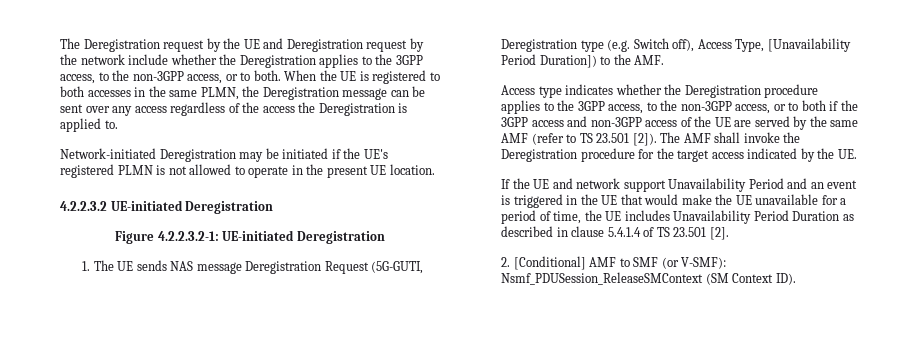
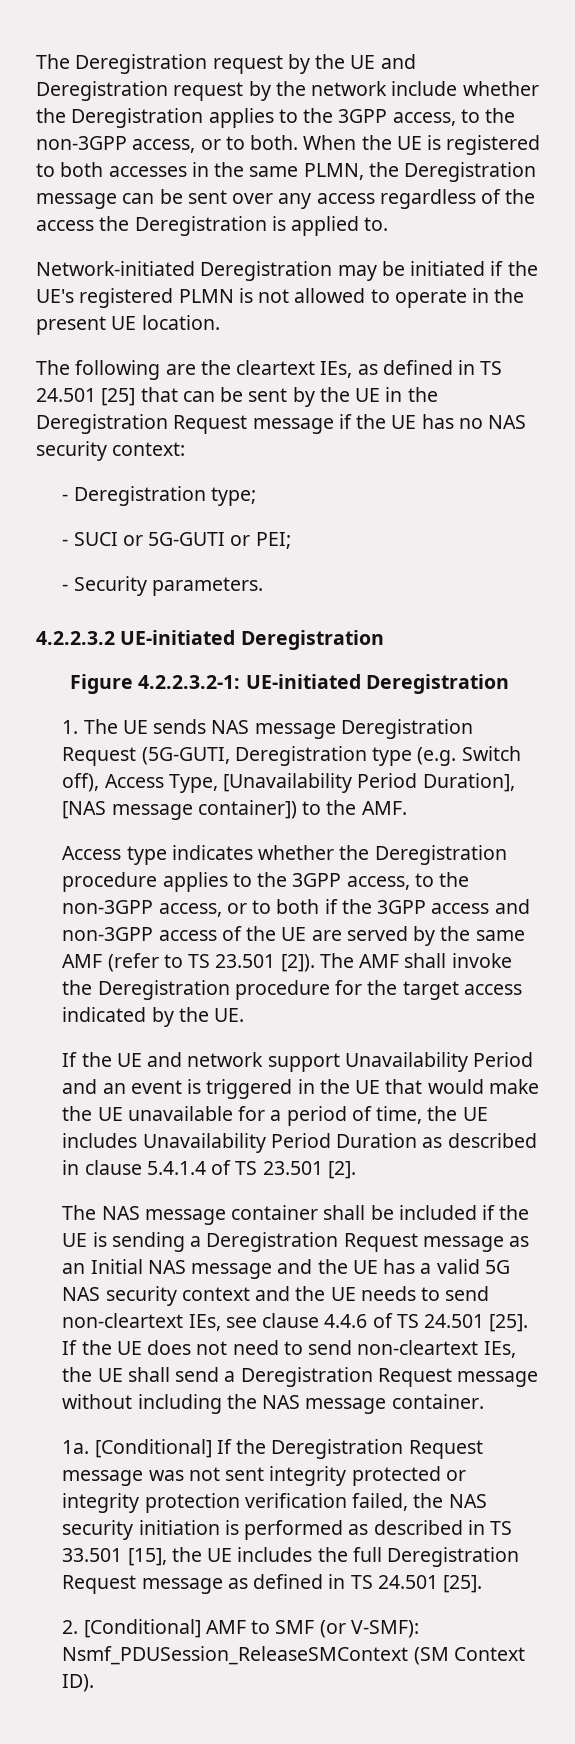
+ The following are the cleartext IEs, as defined in TS 24.501 [25] that can be sent by the UE in the Deregistration Request message if the UE has no NAS security context:
+ - Deregistration type;
+ - SUCI or 5G-GUTI or PEI;
+ - Security parameters.
- 1. The UE sends NAS message Deregistration Request (5G-GUTI, Deregistration type (e.g. Switch off), Access Type, [Unavailability Period Duration]) to the AMF.
+ 1. The UE sends NAS message Deregistration Request (5G-GUTI, Deregistration type (e.g. Switch off), Access Type, [Unavailability Period Duration], [NAS message container]) to the AMF.
+ The NAS message container shall be included if the UE is sending a Deregistration Request message as an Initial NAS message and the UE has a valid 5G NAS security context and the UE needs to send non-cleartext IEs, see clause 4.4.6 of TS 24.501 [25]. If the UE does not need to send non-cleartext IEs, the UE shall send a Deregistration Request message without including the NAS message container.
+ 1a. [Conditional] If the Deregistration Request message was not sent integrity protected or integrity protection verification failed, the NAS security initiation is performed as described in TS 33.501 [15], the UE includes the full Deregistration Request message as defined in TS 24.501 [25].

